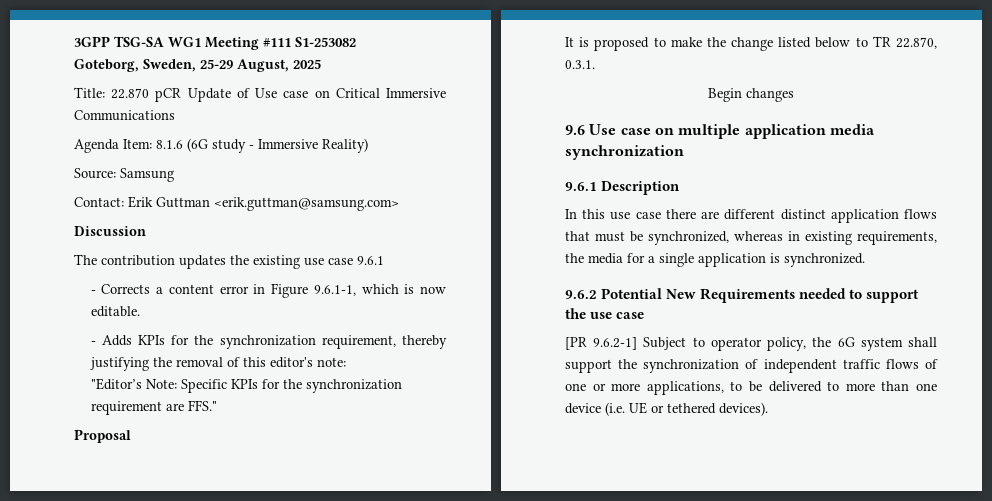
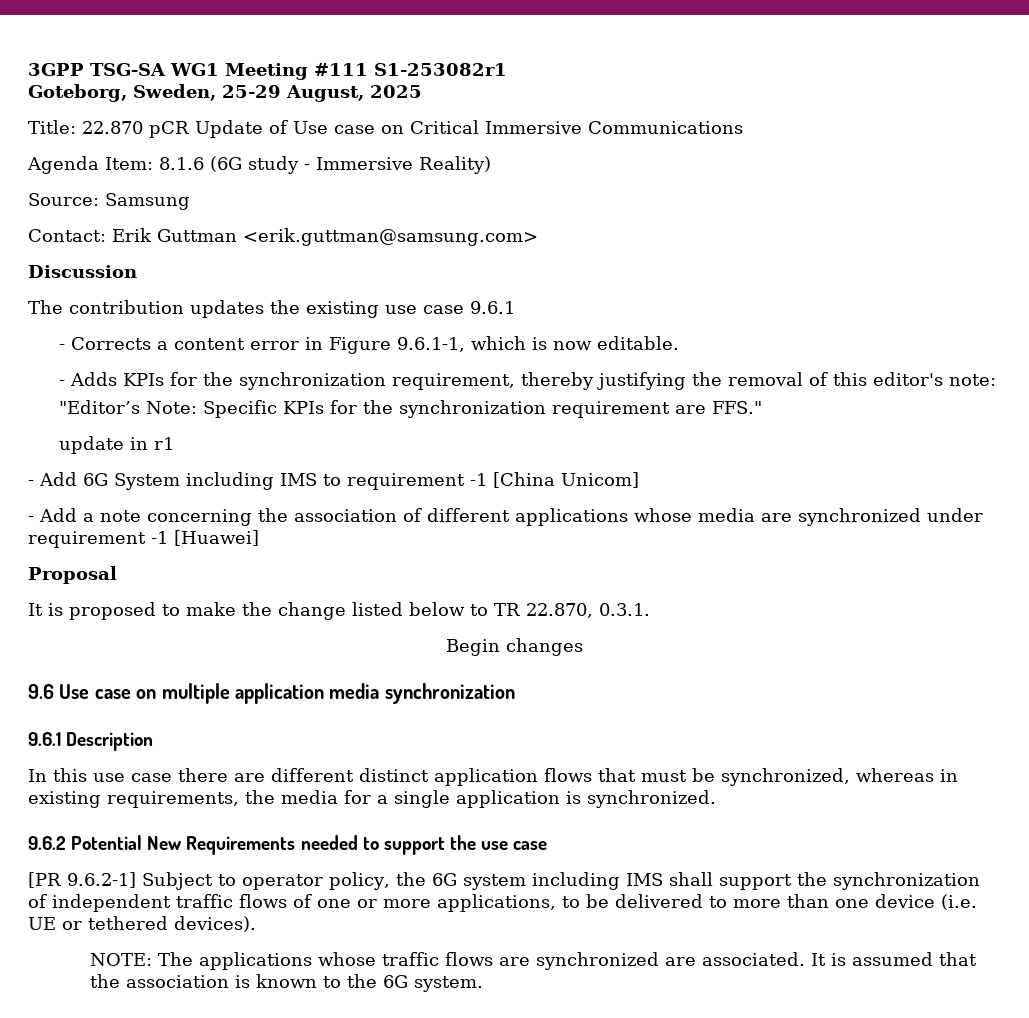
- 3GPP TSG-SA WG1 Meeting #111 S1-253082
+ 3GPP TSG-SA WG1 Meeting #111 S1-253082r1
+ update in r1
+ - Add 6G System including IMS to requirement -1 [China Unicom]
+ - Add a note concerning the association of different applications whose media are synchronized under requirement -1 [Huawei]
- [PR 9.6.2-1] Subject to operator policy, the 6G system shall support the synchronization of independent traffic flows of one or more applications, to be delivered to more than one device (i.e. UE or tethered devices).
+ [PR 9.6.2-1] Subject to operator policy, the 6G system including IMS shall support the synchronization of independent traffic flows of one or more applications, to be delivered to more than one device (i.e. UE or tethered devices).
+ NOTE: The applications whose traffic flows are synchronized are associated. It is assumed that the association is known to the 6G system.

